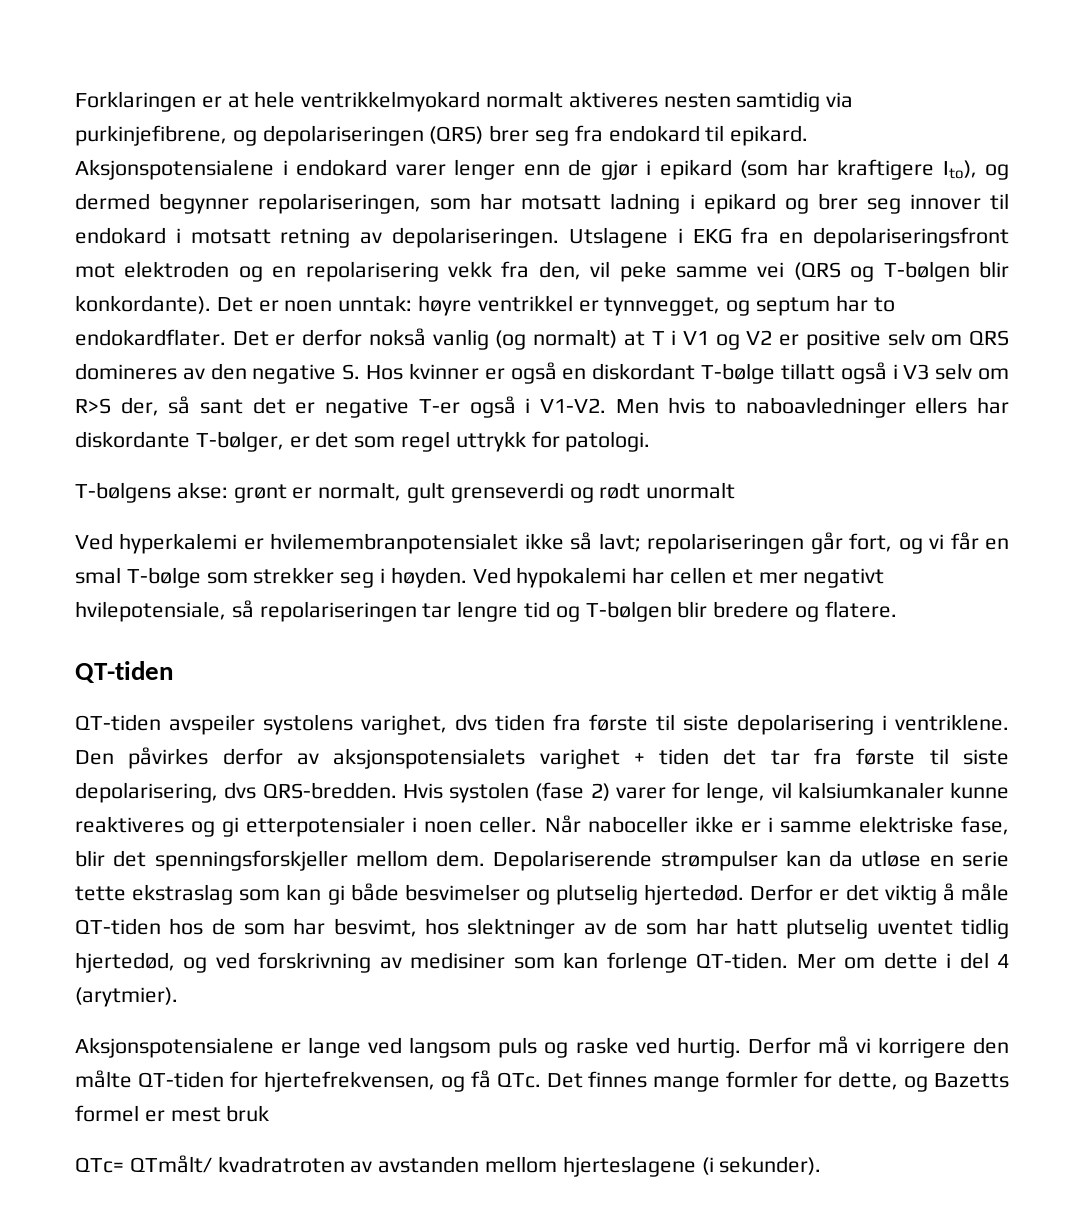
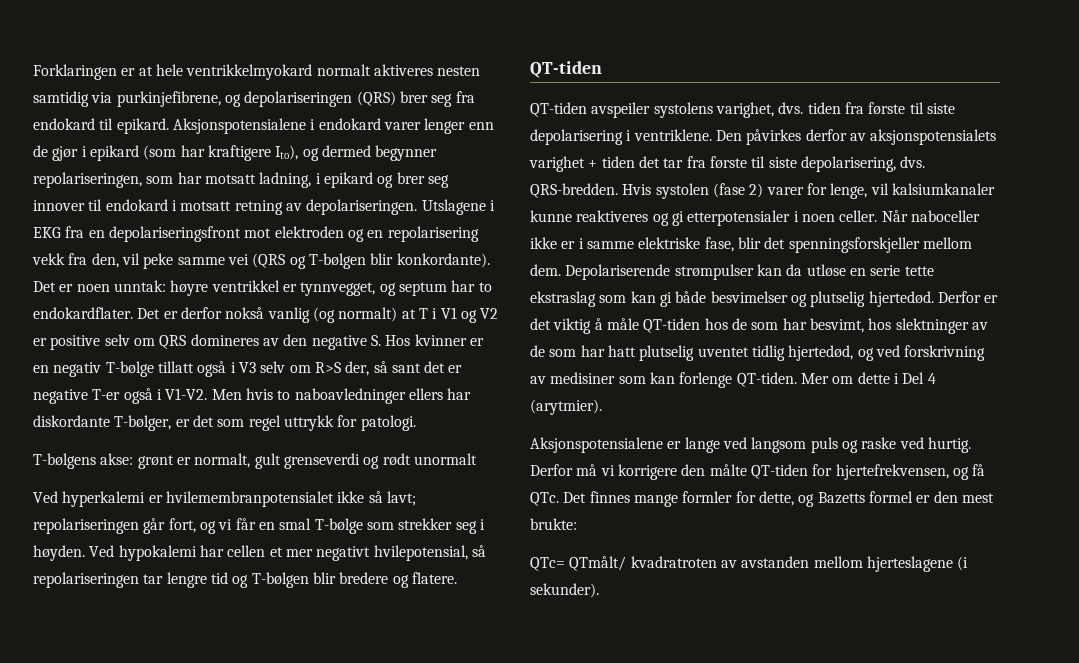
- Aksjonspotensialene i endokard varer lenger enn de gjør i epikard (som har kraftigere Ito), og dermed begynner repolariseringen, som har motsatt ladning i epikard og brer seg innover til endokard i motsatt retning av depolariseringen.
+ Aksjonspotensialene i endokard varer lenger enn de gjør i epikard (som har kraftigere Ito), og dermed begynner repolariseringen, som har motsatt ladning, i epikard og brer seg innover til endokard i motsatt retning av depolariseringen.
- Det er derfor nokså vanlig (og normalt) at T i V1 og V2 er positive selv om QRS domineres av den negative S. Hos kvinner er også en diskordant T-bølge tillatt også i V3 selv om R>S der, så sant det er negative T-er også i V1-V2.
+ Det er derfor nokså vanlig (og normalt) at T i V1 og V2 er positive selv om QRS domineres av den negative S. Hos kvinner er en negativ T-bølge tillatt også i V3 selv om R>S der, så sant det er negative T-er også i V1-V2.
- Ved hypokalemi har cellen et mer negativt hvilepotensiale, så repolariseringen tar lengre tid og T-bølgen blir bredere og flatere.
+ Ved hypokalemi har cellen et mer negativt hvilepotensial, så repolariseringen tar lengre tid og T-bølgen blir bredere og flatere.
- QT-tiden avspeiler systolens varighet, dvs tiden fra første til siste depolarisering i ventriklene.
+ QT-tiden avspeiler systolens varighet, dvs. tiden fra første til siste depolarisering i ventriklene.
- Den påvirkes derfor av aksjonspotensialets varighet + tiden det tar fra første til siste depolarisering, dvs QRS-bredden.
+ Den påvirkes derfor av aksjonspotensialets varighet + tiden det tar fra første til siste depolarisering, dvs. QRS-bredden.
- Mer om dette i del 4 (arytmier).
+ Mer om dette i Del 4 (arytmier).
- Derfor må vi korrigere den målte QT-tiden for hjertefrekvensen, og få QTc. Det finnes mange formler for dette, og Bazetts formel er mest bruk
+ Derfor må vi korrigere den målte QT-tiden for hjertefrekvensen, og få QTc. Det finnes mange formler for dette, og Bazetts formel er den mest brukte:

